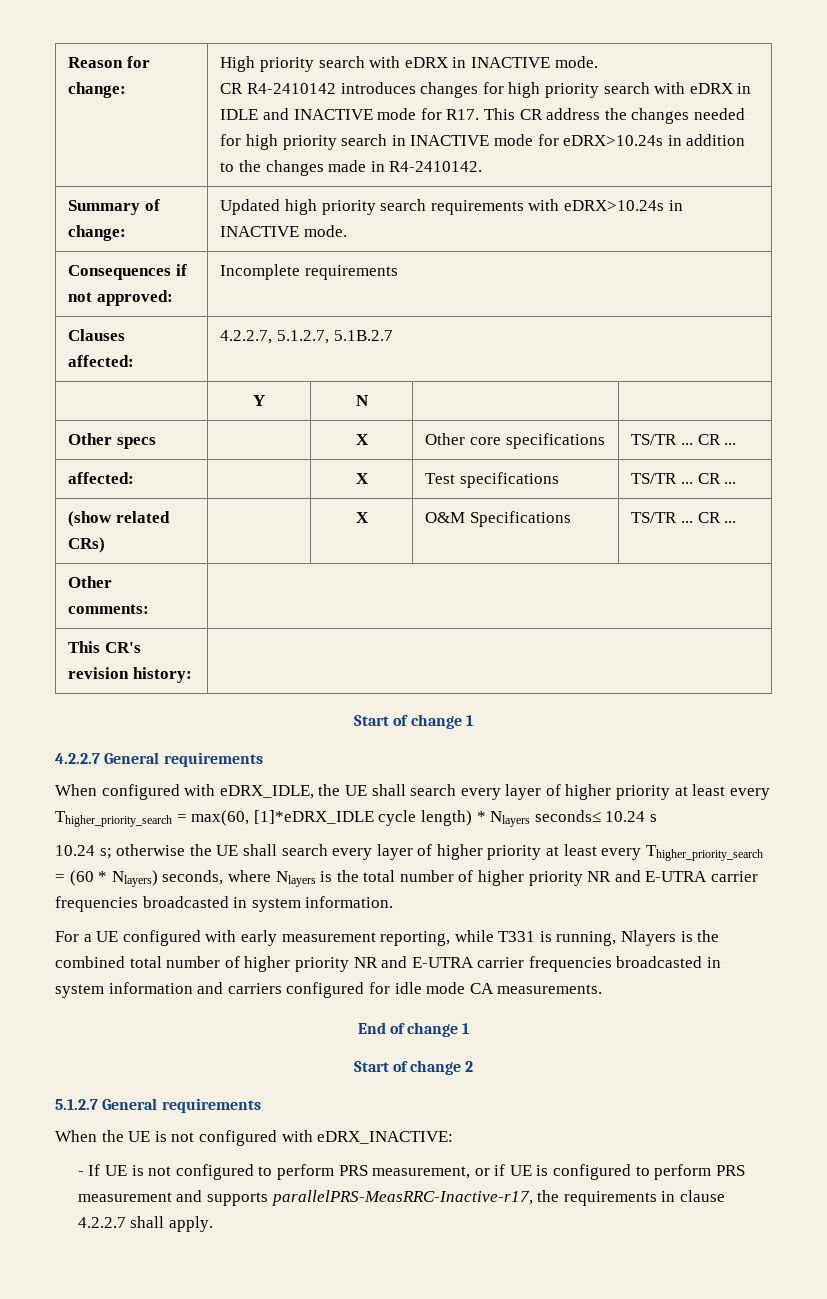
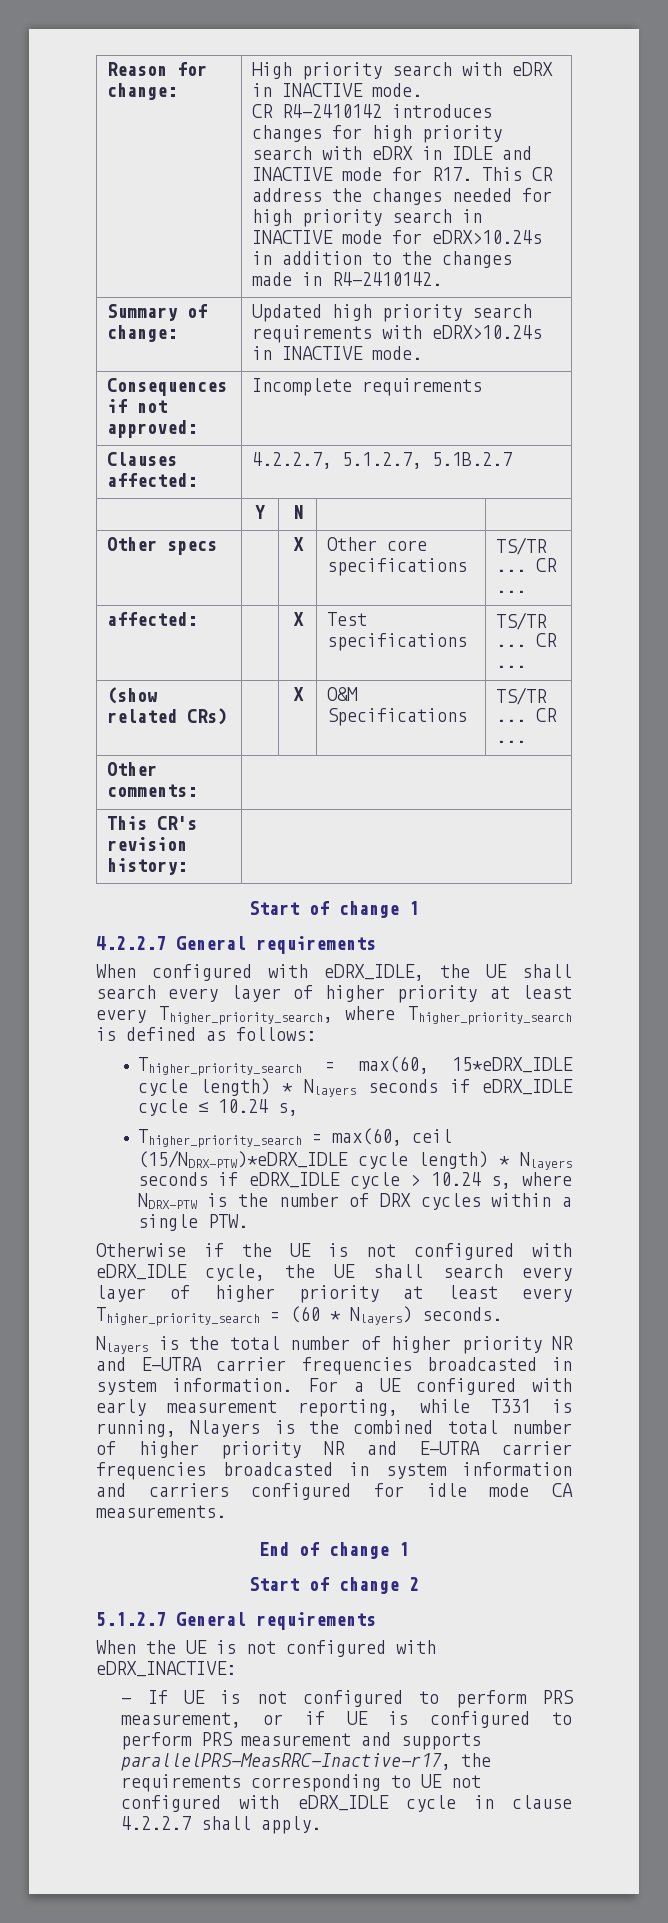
- When configured with eDRX_IDLE, the UE shall search every layer of higher priority at least every Thigher_priority_search = max(60, [1]*eDRX_IDLE cycle length) * Nlayers seconds≤ 10.24 s
- 10.24 s; otherwise the UE shall search every layer of higher priority at least every Thigher_priority_search = (60 * Nlayers) seconds, where Nlayers is the total number of higher priority NR and E-UTRA carrier frequencies broadcasted in system information.
- For a UE configured with early measurement reporting, while T331 is running, Nlayers is the combined total number of higher priority NR and E-UTRA carrier frequencies broadcasted in system information and carriers configured for idle mode CA measurements.
+ When configured with eDRX_IDLE, the UE shall search every layer of higher priority at least every Thigher_priority_search, where Thigher_priority_search is defined as follows:
+ Thigher_priority_search = max(60, 15*eDRX_IDLE cycle length) * Nlayers seconds if eDRX_IDLE cycle ≤ 10.24 s,
+ Thigher_priority_search = max(60, ceil (15/NDRX-PTW)*eDRX_IDLE cycle length) * Nlayers seconds if eDRX_IDLE cycle > 10.24 s, where NDRX-PTW is the number of DRX cycles within a single PTW.
+ Otherwise if the UE is not configured with eDRX_IDLE cycle, the UE shall search every layer of higher priority at least every Thigher_priority_search = (60 * Nlayers) seconds.
+ Nlayers is the total number of higher priority NR and E-UTRA carrier frequencies broadcasted in system information. For a UE configured with early measurement reporting, while T331 is running, Nlayers is the combined total number of higher priority NR and E-UTRA carrier frequencies broadcasted in system information and carriers configured for idle mode CA measurements.
- - If UE is not configured to perform PRS measurement, or if UE is configured to perform PRS measurement and supports parallelPRS-MeasRRC-Inactive-r17, the requirements in clause 4.2.2.7 shall apply.
+ - If UE is not configured to perform PRS measurement, or if UE is configured to perform PRS measurement and supports parallelPRS-MeasRRC-Inactive-r17, the requirements corresponding to UE not configured with eDRX_IDLE cycle in clause 4.2.2.7 shall apply.

